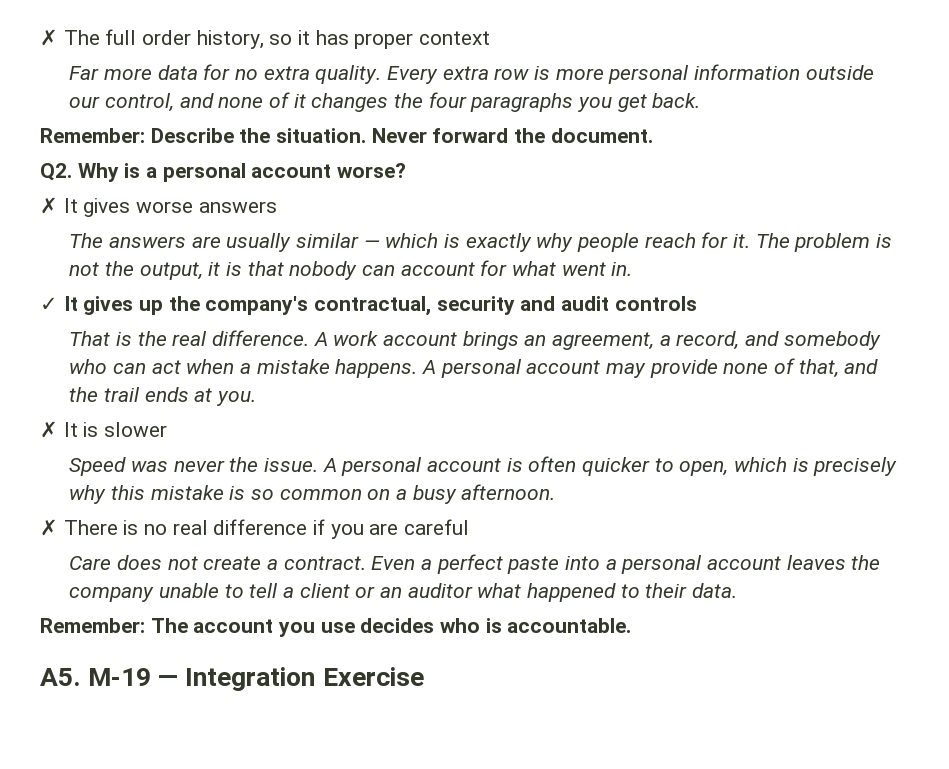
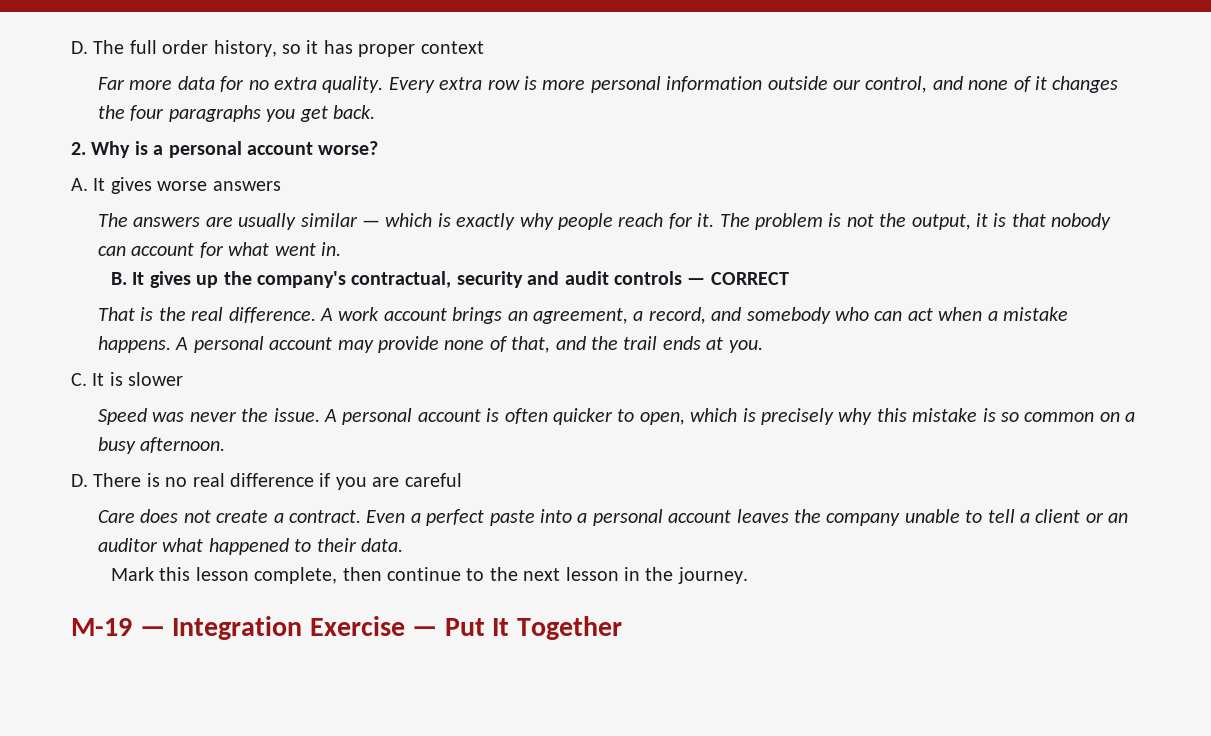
- ✗ The full order history, so it has proper context
+ D. The full order history, so it has proper context
- Remember: Describe the situation. Never forward the document.
- Q2. Why is a personal account worse?
+ 2. Why is a personal account worse?
- ✗ It gives worse answers
+ A. It gives worse answers
- ✓ It gives up the company's contractual, security and audit controls
+ B. It gives up the company's contractual, security and audit controls — CORRECT
- ✗ It is slower
+ C. It is slower
- ✗ There is no real difference if you are careful
+ D. There is no real difference if you are careful
- Remember: The account you use decides who is accountable.
- A5. M-19 — Integration Exercise
+ Mark this lesson complete, then continue to the next lesson in the journey.
+ M-19 — Integration Exercise — Put It Together

